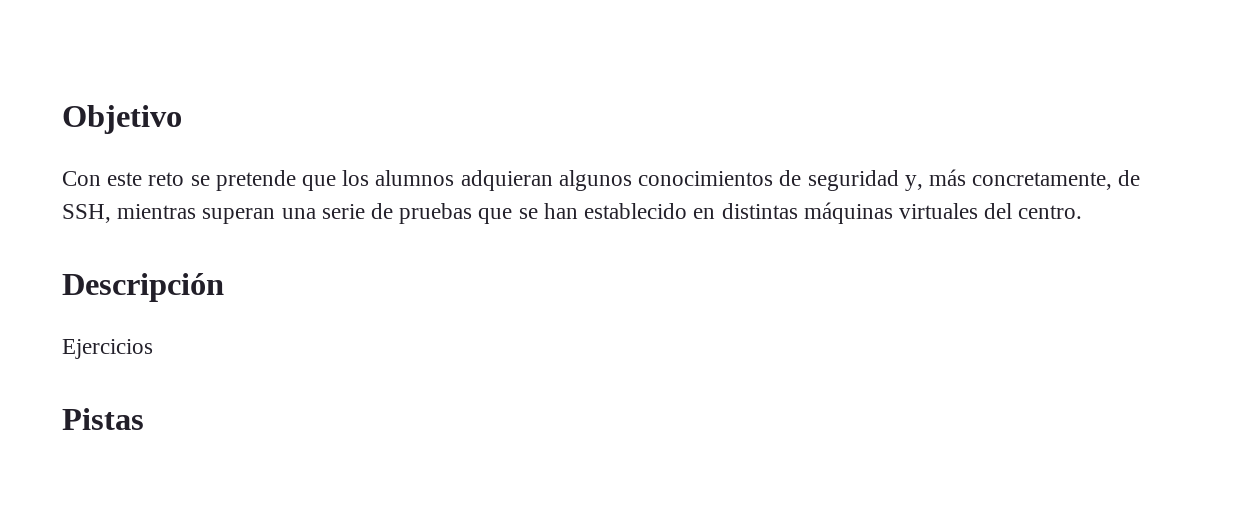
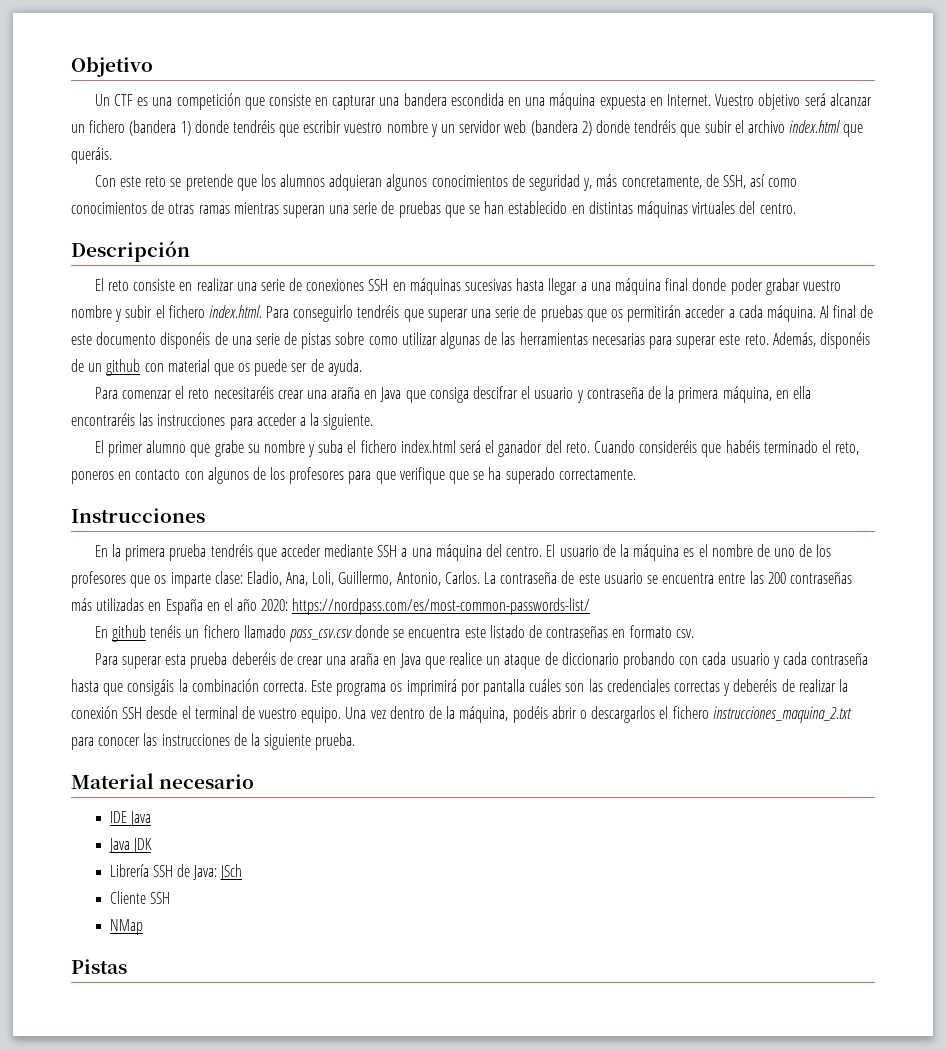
+ Un CTF es una competición que consiste en capturar una bandera escondida en una máquina expuesta en Internet. Vuestro objetivo será alcanzar un fichero (bandera 1) donde tendréis que escribir vuestro nombre y un servidor web (bandera 2) donde tendréis que subir el archivo index.html que queráis.
- Con este reto se pretende que los alumnos adquieran algunos conocimientos de seguridad y, más concretamente, de SSH, mientras superan una serie de pruebas que se han establecido en distintas máquinas virtuales del centro.
+ Con este reto se pretende que los alumnos adquieran algunos conocimientos de seguridad y, más concretamente, de SSH, así como conocimientos de otras ramas mientras superan una serie de pruebas que se han establecido en distintas máquinas virtuales del centro.
- Ejercicios
+ El reto consiste en realizar una serie de conexiones SSH en máquinas sucesivas hasta llegar a una máquina final donde poder grabar vuestro nombre y subir el fichero index.html. Para conseguirlo tendréis que superar una serie de pruebas que os permitirán acceder a cada máquina. Al final de este documento disponéis de una serie de pistas sobre como utilizar algunas de las herramientas necesarias para superar este reto. Además, disponéis de un github con material que os puede ser de ayuda.
+ Para comenzar el reto necesitaréis crear una araña en Java que consiga descifrar el usuario y contraseña de la primera máquina, en ella encontraréis las instrucciones para acceder a la siguiente.
+ El primer alumno que grabe su nombre y suba el fichero index.html será el ganador del reto. Cuando consideréis que habéis terminado el reto, poneros en contacto con algunos de los profesores para que verifique que se ha superado correctamente.
+ Instrucciones
+ En la primera prueba tendréis que acceder mediante SSH a una máquina del centro. El usuario de la máquina es el nombre de uno de los profesores que os imparte clase: Eladio, Ana, Loli, Guillermo, Antonio, Carlos. La contraseña de este usuario se encuentra entre las 200 contraseñas más utilizadas en España en el año 2020: https://nordpass.com/es/most-common-passwords-list/
+ En github tenéis un fichero llamado pass_csv.csv donde se encuentra este listado de contraseñas en formato csv.
+ Para superar esta prueba deberéis de crear una araña en Java que realice un ataque de diccionario probando con cada usuario y cada contraseña hasta que consigáis la combinación correcta. Este programa os imprimirá por pantalla cuáles son las credenciales correctas y deberéis de realizar la conexión SSH desde el terminal de vuestro equipo. Una vez dentro de la máquina, podéis abrir o descargarlos el fichero instrucciones_maquina_2.txt para conocer las instrucciones de la siguiente prueba.
+ Material necesario
+ IDE Java
+ Java JDK
+ Librería SSH de Java: JSch
+ Cliente SSH
+ NMap

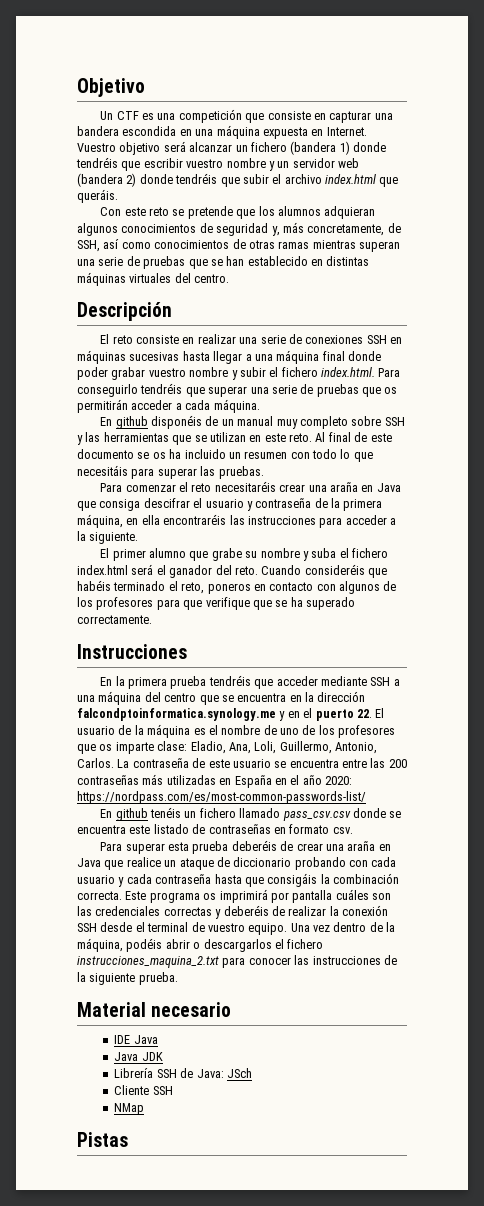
- El reto consiste en realizar una serie de conexiones SSH en máquinas sucesivas hasta llegar a una máquina final donde poder grabar vuestro nombre y subir el fichero index.html. Para conseguirlo tendréis que superar una serie de pruebas que os permitirán acceder a cada máquina. Al final de este documento disponéis de una serie de pistas sobre como utilizar algunas de las herramientas necesarias para superar este reto. Además, disponéis de un github con material que os puede ser de ayuda.
+ El reto consiste en realizar una serie de conexiones SSH en máquinas sucesivas hasta llegar a una máquina final donde poder grabar vuestro nombre y subir el fichero index.html. Para conseguirlo tendréis que superar una serie de pruebas que os permitirán acceder a cada máquina.
+ En github disponéis de un manual muy completo sobre SSH y las herramientas que se utilizan en este reto. Al final de este documento se os ha incluido un resumen con todo lo que necesitáis para superar las pruebas.
- En la primera prueba tendréis que acceder mediante SSH a una máquina del centro. El usuario de la máquina es el nombre de uno de los profesores que os imparte clase: Eladio, Ana, Loli, Guillermo, Antonio, Carlos.
+ En la primera prueba tendréis que acceder mediante SSH a una máquina del centro que se encuentra en la dirección falcondptoinformatica.synology.me y en el puerto 22. El usuario de la máquina es el nombre de uno de los profesores que os imparte clase: Eladio, Ana, Loli, Guillermo, Antonio, Carlos.

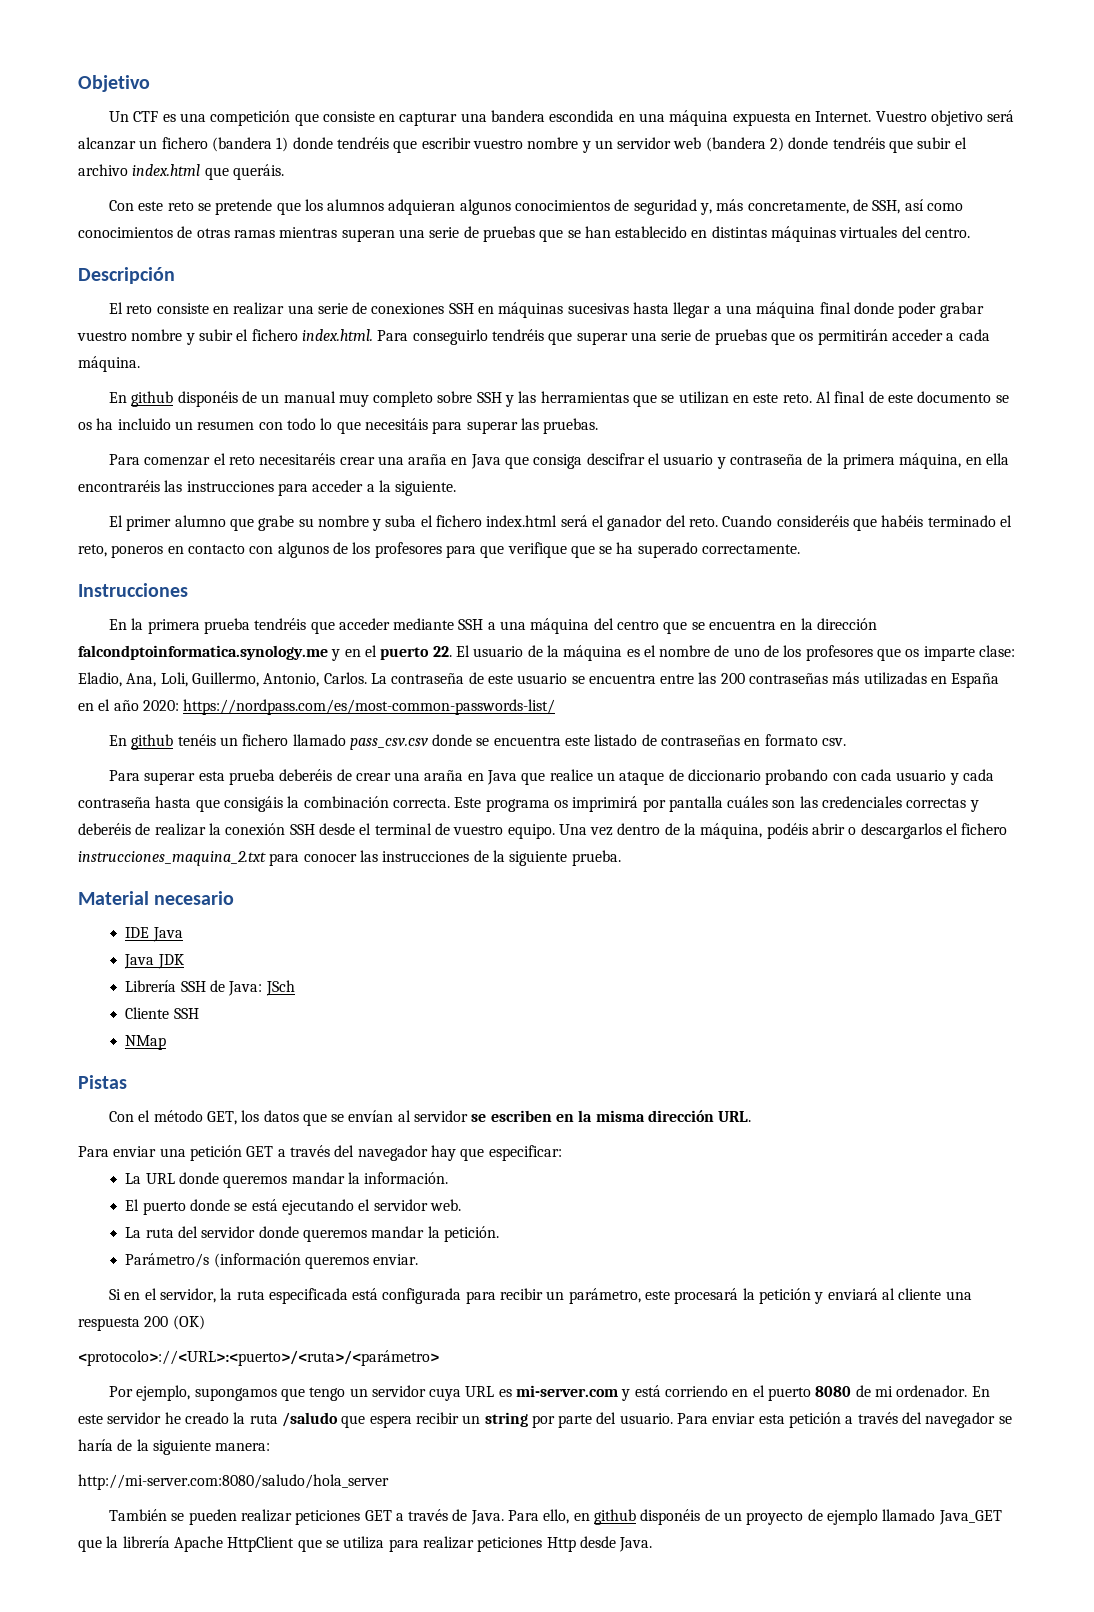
+ Con el método GET, los datos que se envían al servidor se escriben en la misma dirección URL.
+ Para enviar una petición GET a través del navegador hay que especificar:
+ La URL donde queremos mandar la información.
+ El puerto donde se está ejecutando el servidor web.
+ La ruta del servidor donde queremos mandar la petición.
+ Parámetro/s (información queremos enviar.
+ Si en el servidor, la ruta especificada está configurada para recibir un parámetro, este procesará la petición y enviará al cliente una respuesta 200 (OK)
+ <protocolo>://<URL>:<puerto>/<ruta>/<parámetro>
+ Por ejemplo, supongamos que tengo un servidor cuya URL es mi-server.com y está corriendo en el puerto 8080 de mi ordenador. En este servidor he creado la ruta /saludo que espera recibir un string por parte del usuario. Para enviar esta petición a través del navegador se haría de la siguiente manera:
+ http://mi-server.com:8080/saludo/hola_server
+ También se pueden realizar peticiones GET a través de Java. Para ello, en github disponéis de un proyecto de ejemplo llamado Java_GET que la librería Apache HttpClient que se utiliza para realizar peticiones Http desde Java.

